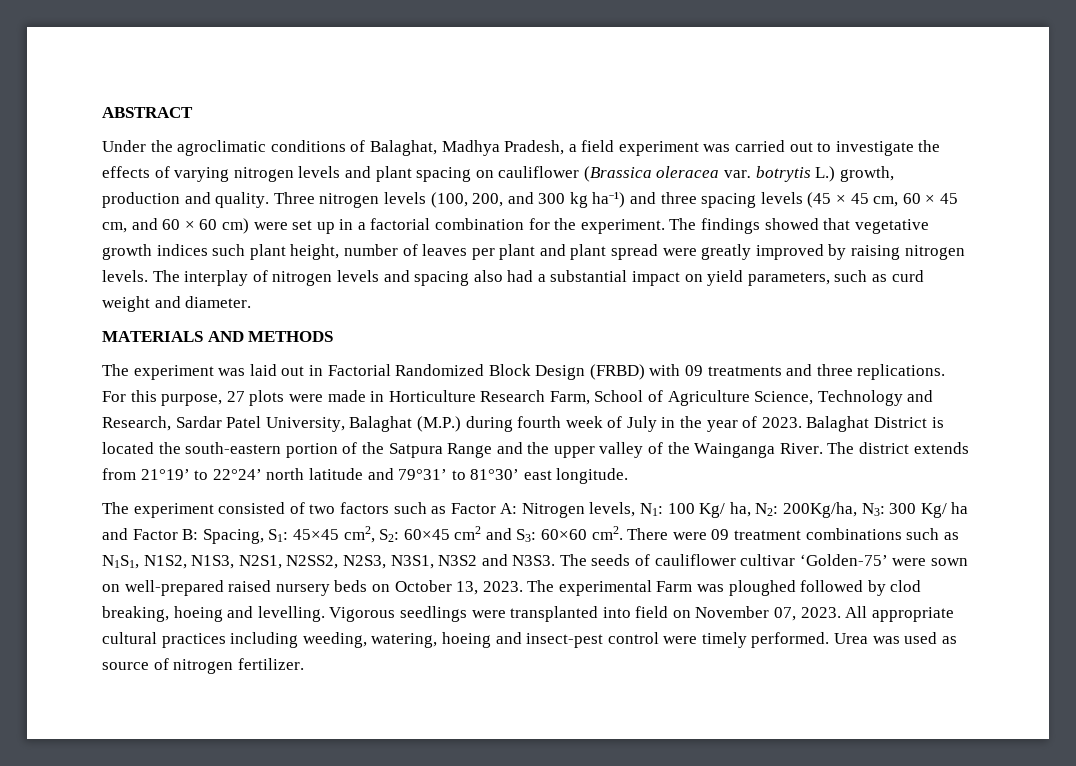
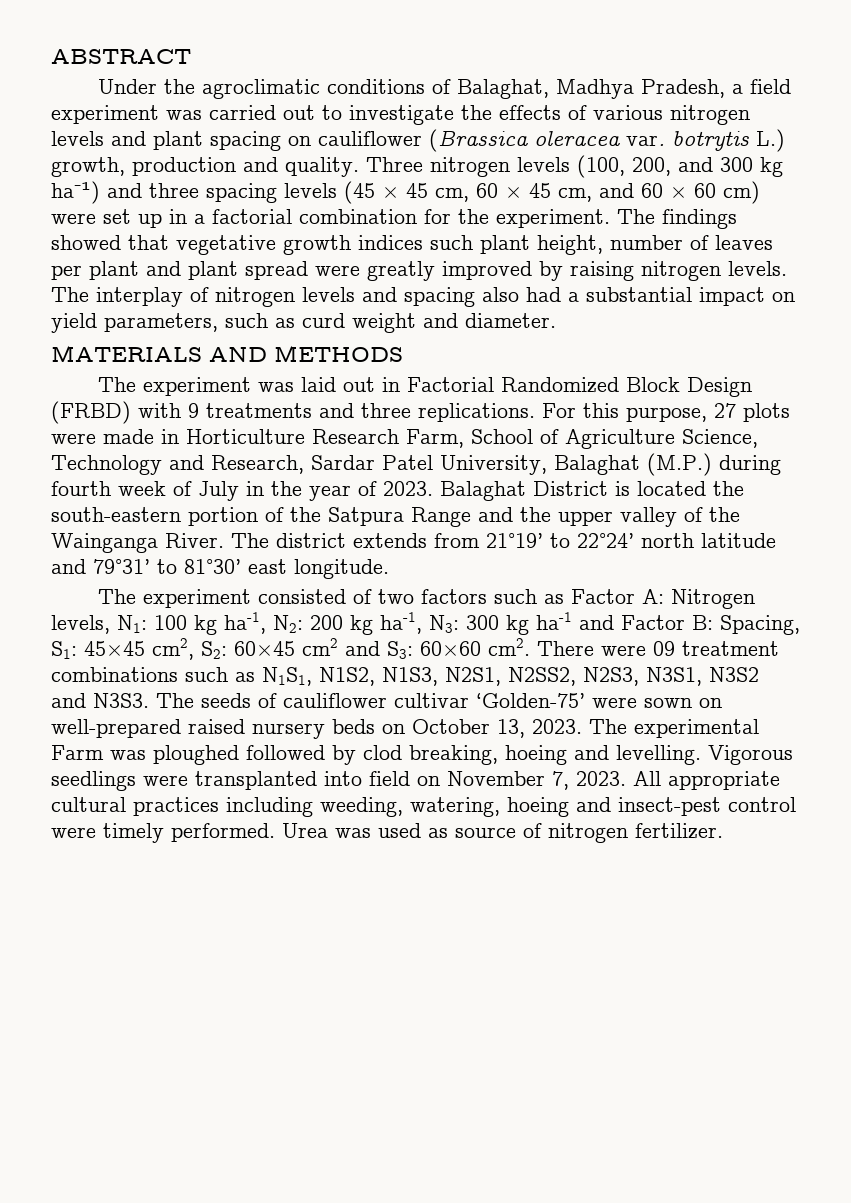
- Under the agroclimatic conditions of Balaghat, Madhya Pradesh, a field experiment was carried out to investigate the effects of varying nitrogen levels and plant spacing on cauliflower (Brassica oleracea var. botrytis L.) growth, production and quality.
+ Under the agroclimatic conditions of Balaghat, Madhya Pradesh, a field experiment was carried out to investigate the effects of various nitrogen levels and plant spacing on cauliflower (Brassica oleracea var. botrytis L.) growth, production and quality.
- The experiment was laid out in Factorial Randomized Block Design (FRBD) with 09 treatments and three replications.
+ The experiment was laid out in Factorial Randomized Block Design (FRBD) with 9 treatments and three replications.
- The experiment consisted of two factors such as Factor A: Nitrogen levels, N1: 100 Kg/ ha, N2: 200Kg/ha, N3: 300 Kg/ ha and Factor B: Spacing, S1: 45×45 cm2, S2: 60×45 cm2 and S3: 60×60 cm2.
+ The experiment consisted of two factors such as Factor A: Nitrogen levels, N1: 100 kg ha-1, N2: 200 kg ha-1, N3: 300 kg ha-1 and Factor B: Spacing, S1: 45×45 cm2, S2: 60×45 cm2 and S3: 60×60 cm2.
- Vigorous seedlings were transplanted into field on November 07, 2023.
+ Vigorous seedlings were transplanted into field on November 7, 2023.

